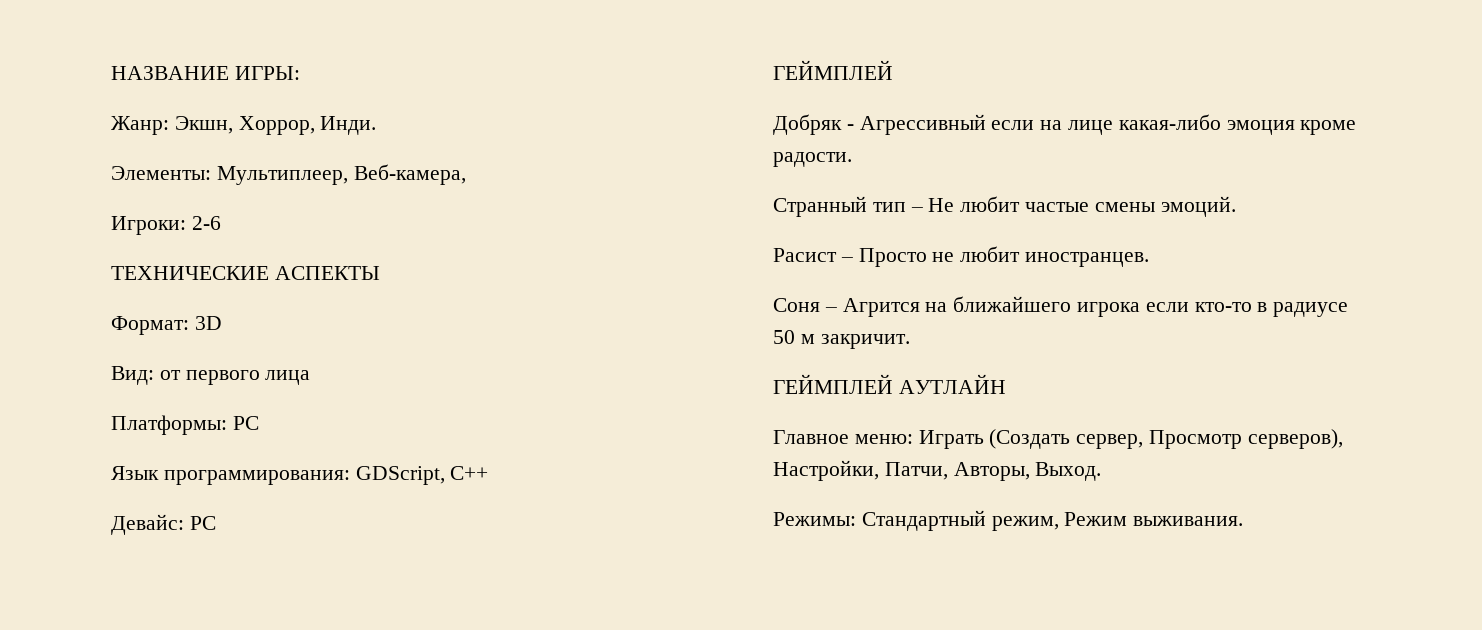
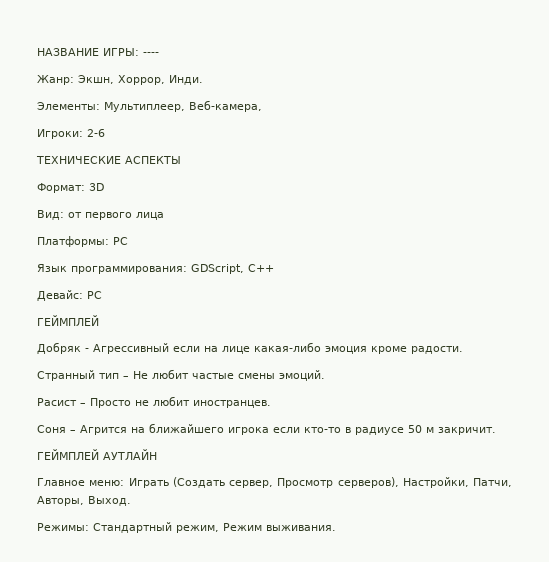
- НАЗВАНИЕ ИГРЫ:
+ НАЗВАНИЕ ИГРЫ: ----

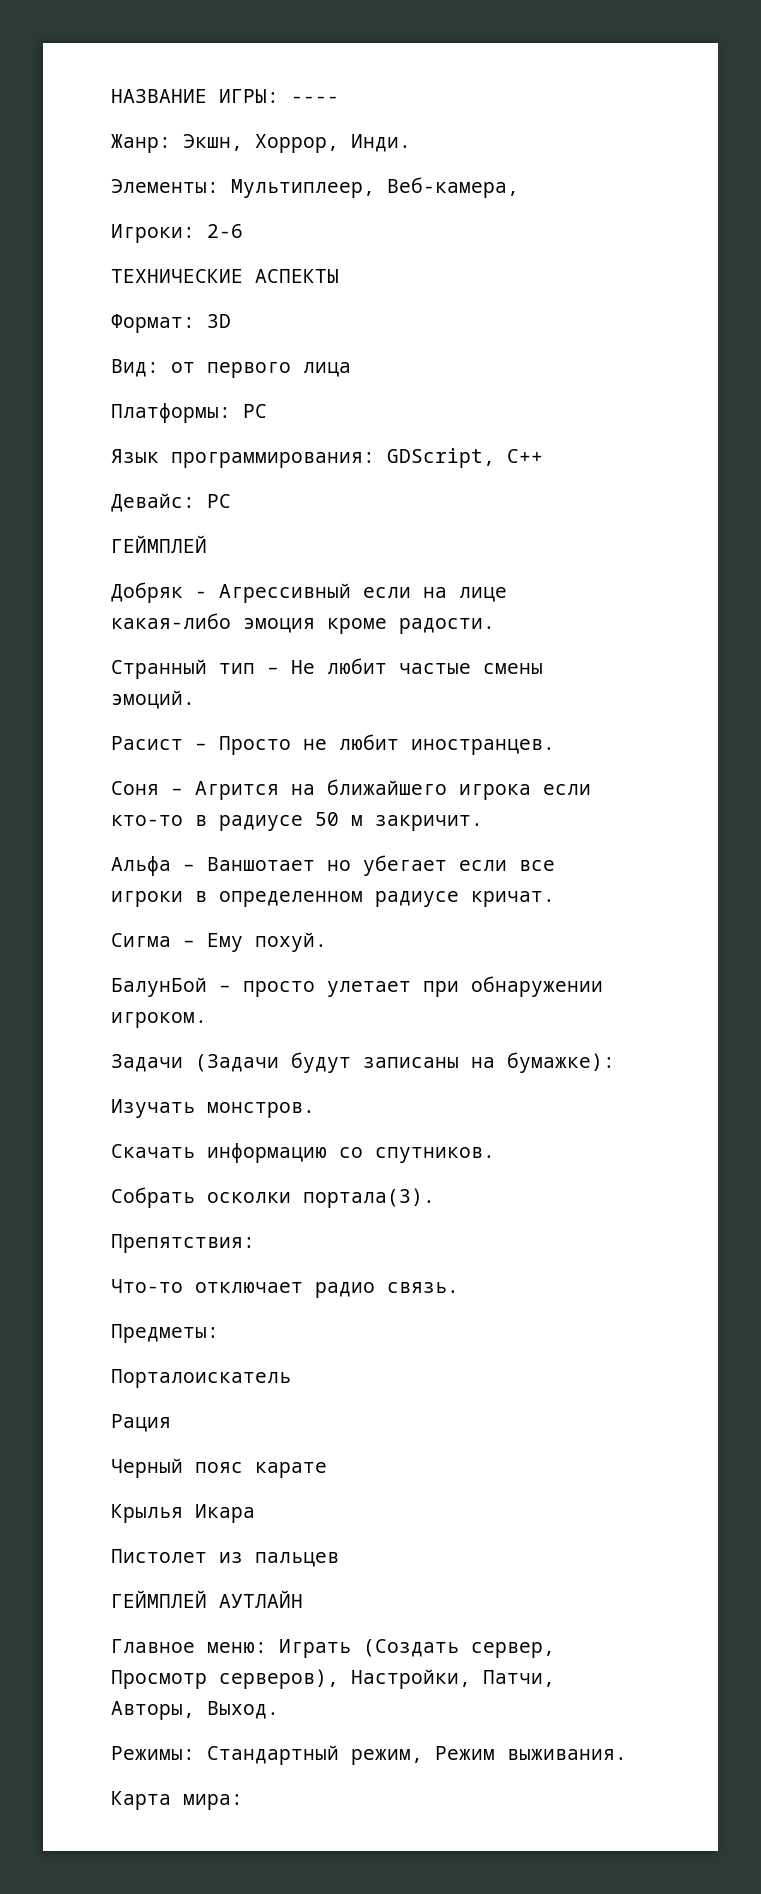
+ Альфа – Ваншотает но убегает если все игроки в определенном радиусе кричат.
+ Сигма – Ему похуй.
+ БалунБой – просто улетает при обнаружении игроком.
+ Задачи (Задачи будут записаны на бумажке):
+ Изучать монстров.
+ Скачать информацию со спутников.
+ Собрать осколки портала(3).
+ Препятствия:
+ Что-то отключает радио связь.
+ Предметы:
+ Порталоискатель
+ Рация
+ Черный пояс карате
+ Крылья Икара
+ Пистолет из пальцев
+ Карта мира:

